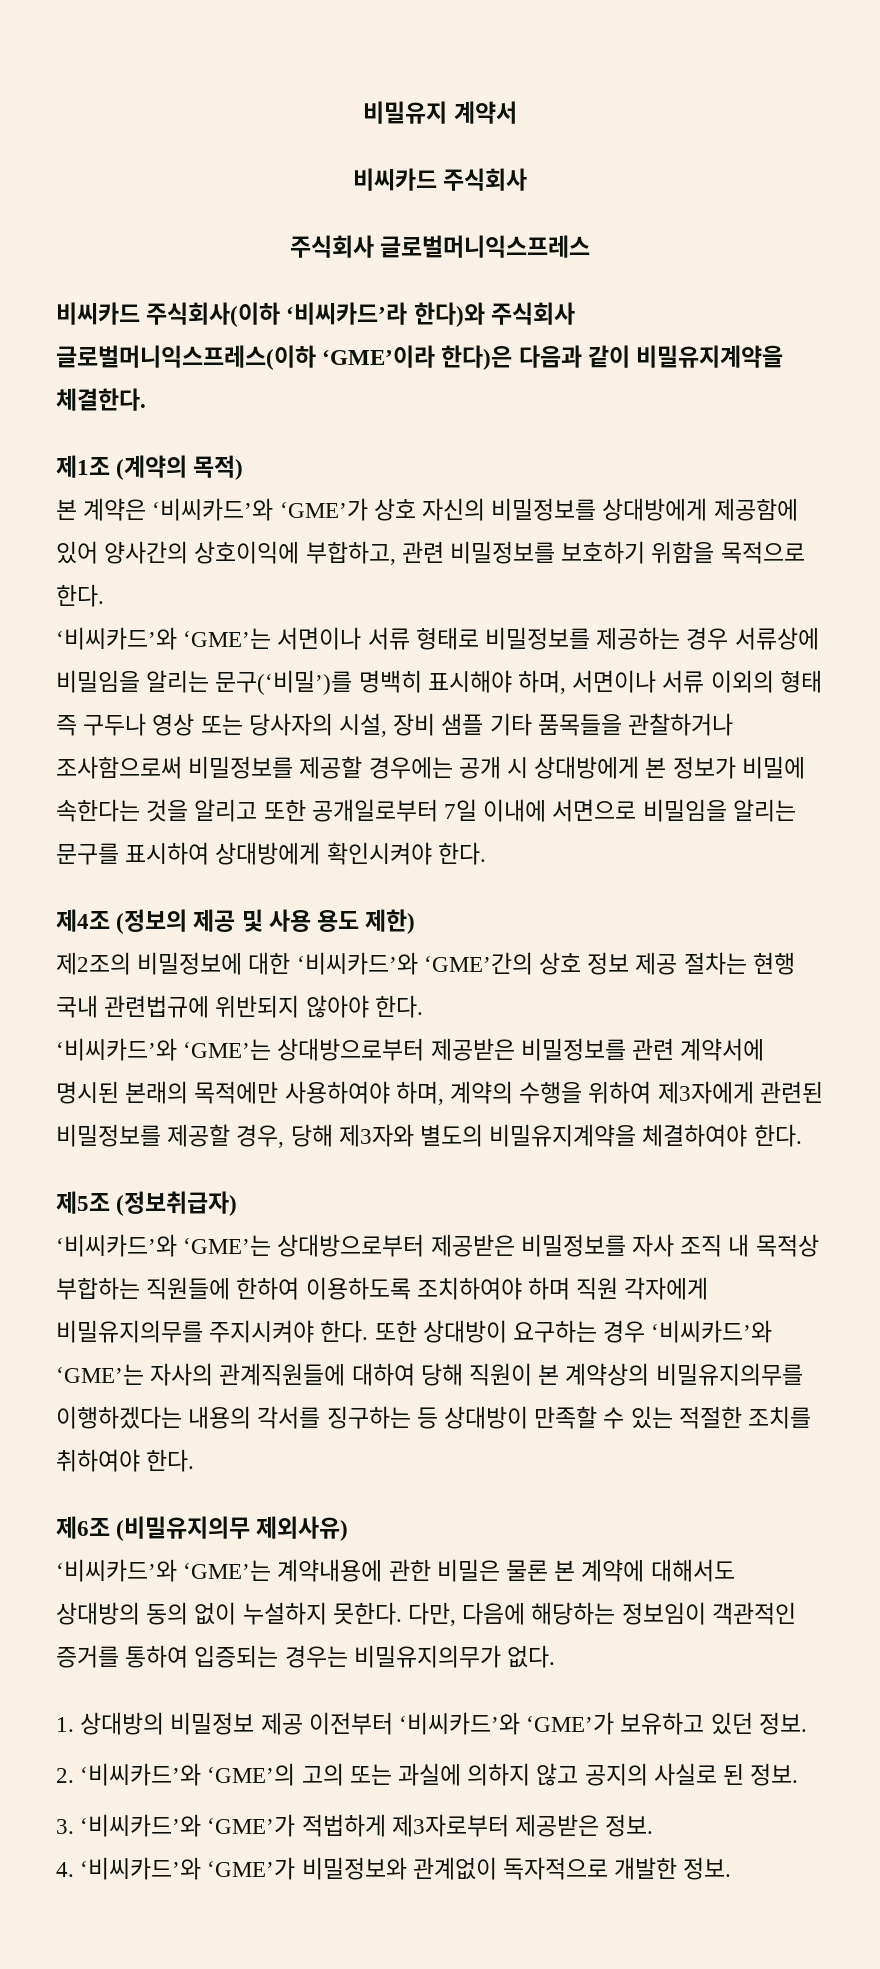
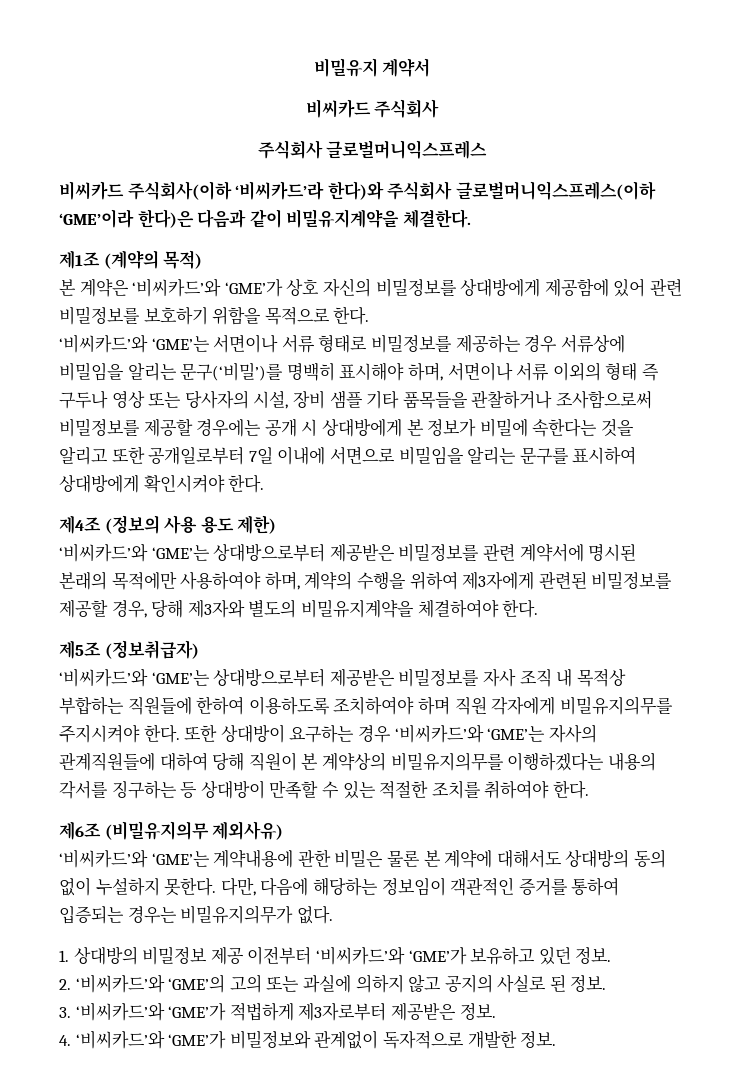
- 본 계약은 ‘비씨카드’와 ‘GME’가 상호 자신의 비밀정보를 상대방에게 제공함에 있어 양사간의 상호이익에 부합하고, 관련 비밀정보를 보호하기 위함을 목적으로 한다.
+ 본 계약은 ‘비씨카드’와 ‘GME’가 상호 자신의 비밀정보를 상대방에게 제공함에 있어 관련 비밀정보를 보호하기 위함을 목적으로 한다.
- 제4조 (정보의 제공 및 사용 용도 제한)
+ 제4조 (정보의 사용 용도 제한)
- 제2조의 비밀정보에 대한 ‘비씨카드’와 ‘GME’간의 상호 정보 제공 절차는 현행 국내 관련법규에 위반되지 않아야 한다.

